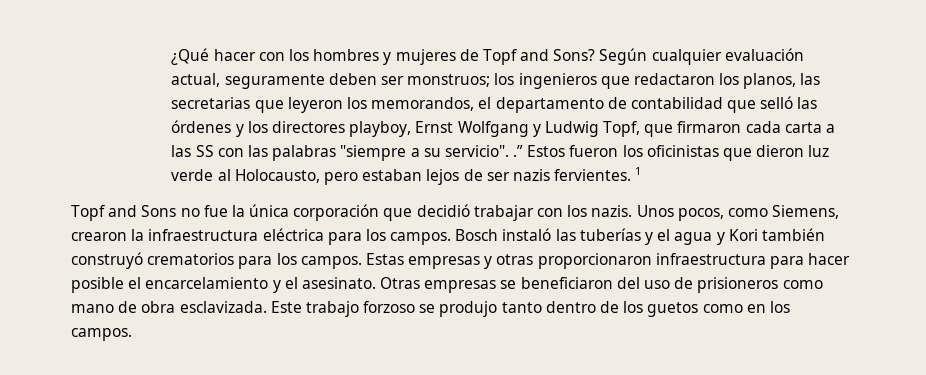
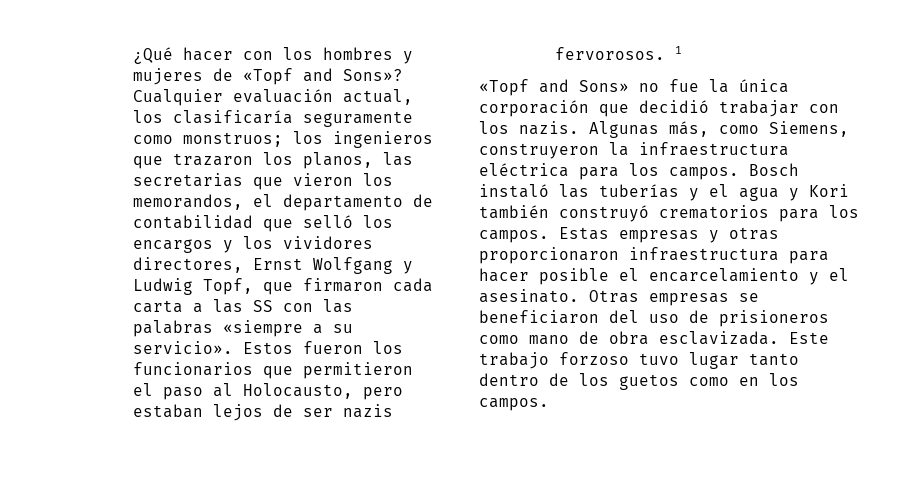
- ¿Qué hacer con los hombres y mujeres de Topf and Sons? Según cualquier evaluación actual, seguramente deben ser monstruos; los ingenieros que redactaron los planos, las secretarias que leyeron los memorandos, el departamento de contabilidad que selló las órdenes y los directores playboy, Ernst Wolfgang y Ludwig Topf, que firmaron cada carta a las SS con las palabras "siempre a su servicio". .”
+ ¿Qué hacer con los hombres y mujeres de «Topf and Sons»? Cualquier evaluación actual, los clasificaría seguramente como monstruos; los ingenieros que trazaron los planos, las secretarias que vieron los memorandos, el departamento de contabilidad que selló los encargos y los vividores directores, Ernst Wolfgang y Ludwig Topf, que firmaron cada carta a las SS con las palabras «siempre a su servicio».
- Estos fueron los oficinistas que dieron luz verde al Holocausto, pero estaban lejos de ser nazis fervientes.
+ Estos fueron los funcionarios que permitieron el paso al Holocausto, pero estaban lejos de ser nazis fervorosos.
- Topf and Sons no fue la única corporación que decidió trabajar con los nazis.
+ «Topf and Sons» no fue la única corporación que decidió trabajar con los nazis.
- Unos pocos, como Siemens, crearon la infraestructura eléctrica para los campos.
+ Algunas más, como Siemens, construyeron la infraestructura eléctrica para los campos.
- Este trabajo forzoso se produjo tanto dentro de los guetos como en los campos.
+ Este trabajo forzoso tuvo lugar tanto dentro de los guetos como en los campos.

